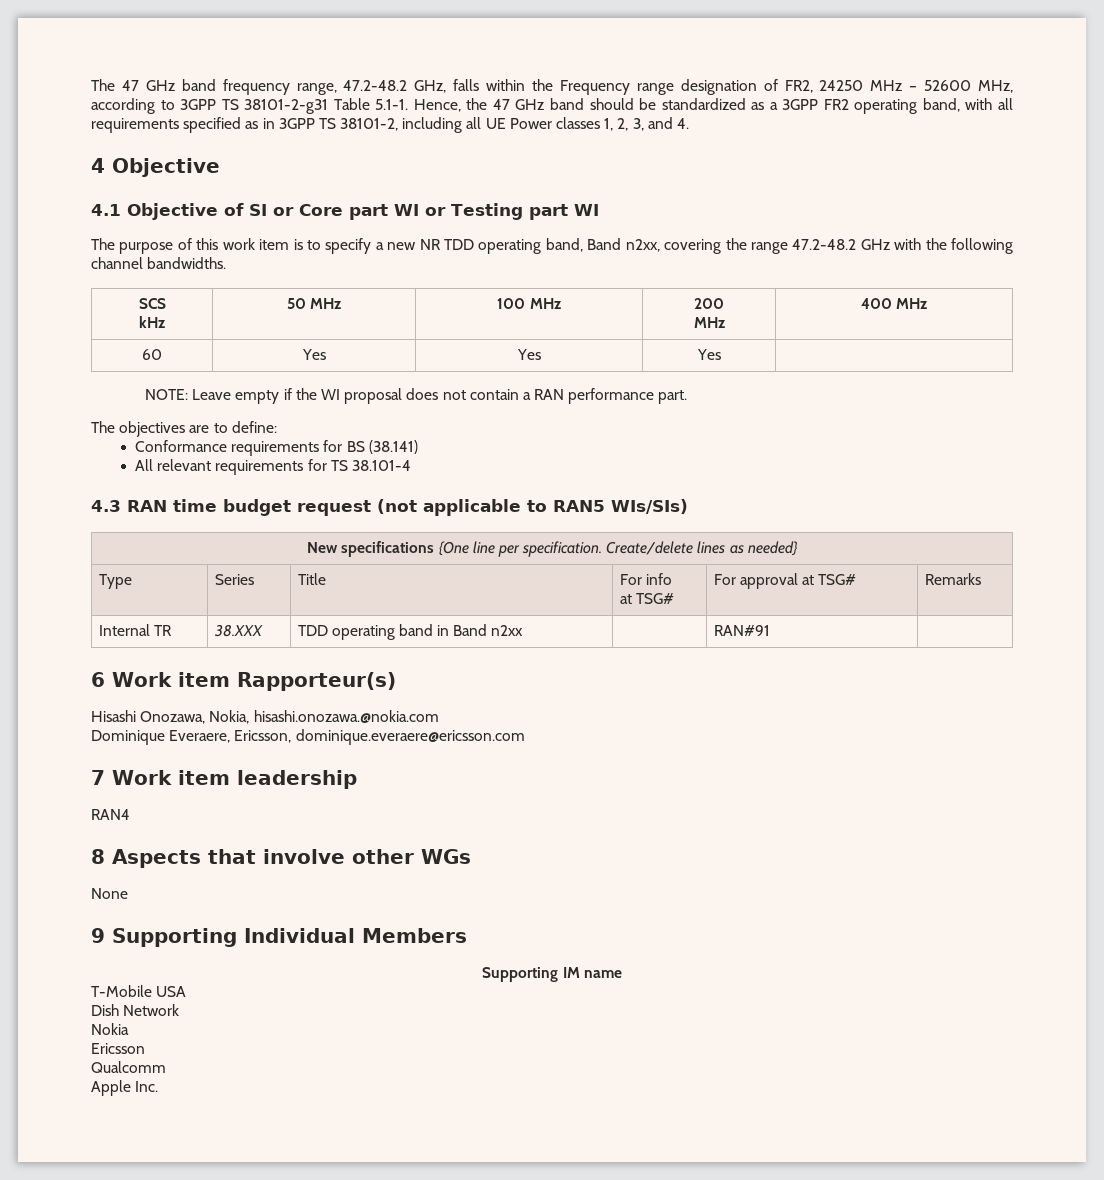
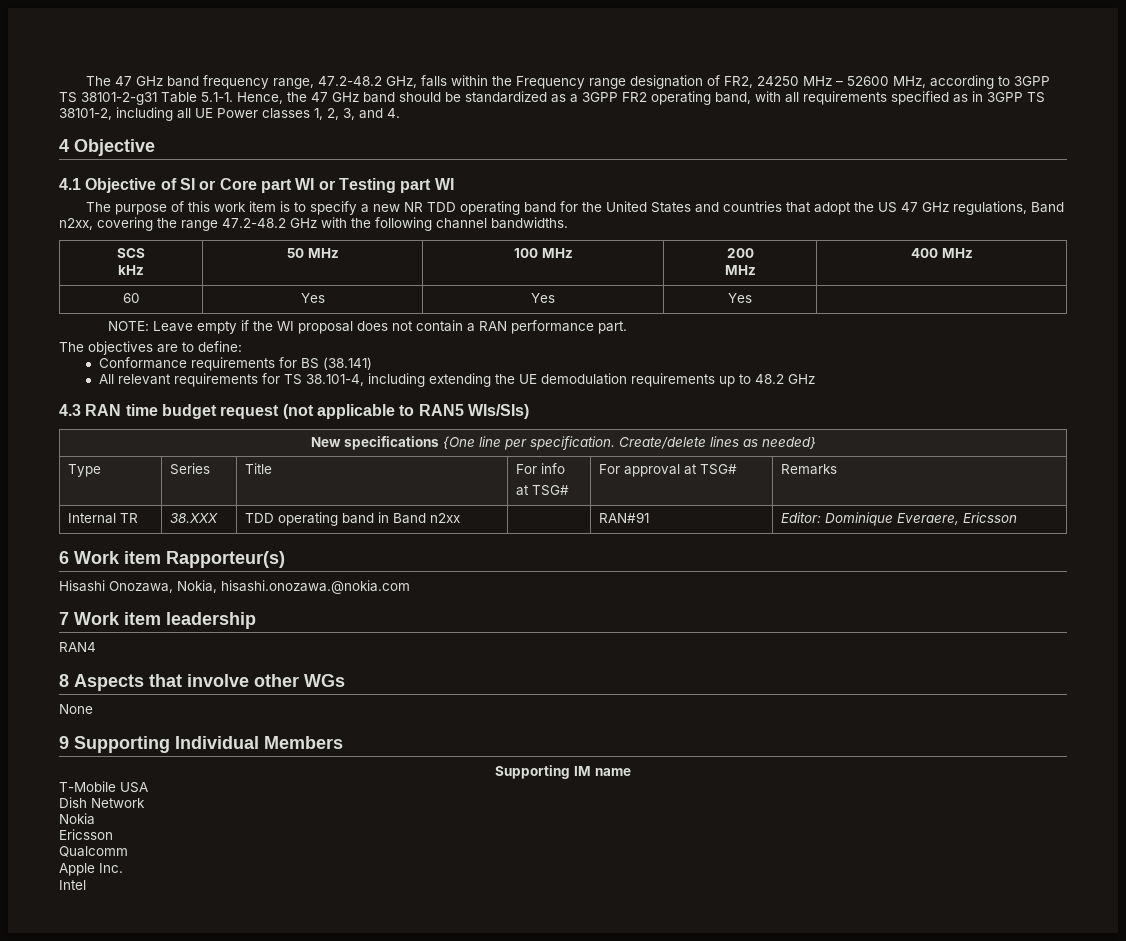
- The purpose of this work item is to specify a new NR TDD operating band, Band n2xx, covering the range 47.2-48.2 GHz with the following channel bandwidths.
+ The purpose of this work item is to specify a new NR TDD operating band for the United States and countries that adopt the US 47 GHz regulations, Band n2xx, covering the range 47.2-48.2 GHz with the following channel bandwidths.
- All relevant requirements for TS 38.101-4
+ All relevant requirements for TS 38.101-4, including extending the UE demodulation requirements up to 48.2 GHz
- Internal TR | 38.XXX | TDD operating band in Band n2xx | | RAN#91 |
+ Internal TR | 38.XXX | TDD operating band in Band n2xx | | RAN#91 | Editor: Dominique Everaere, Ericsson
- Dominique Everaere, Ericsson, dominique.everaere@ericsson.com
+ Intel

